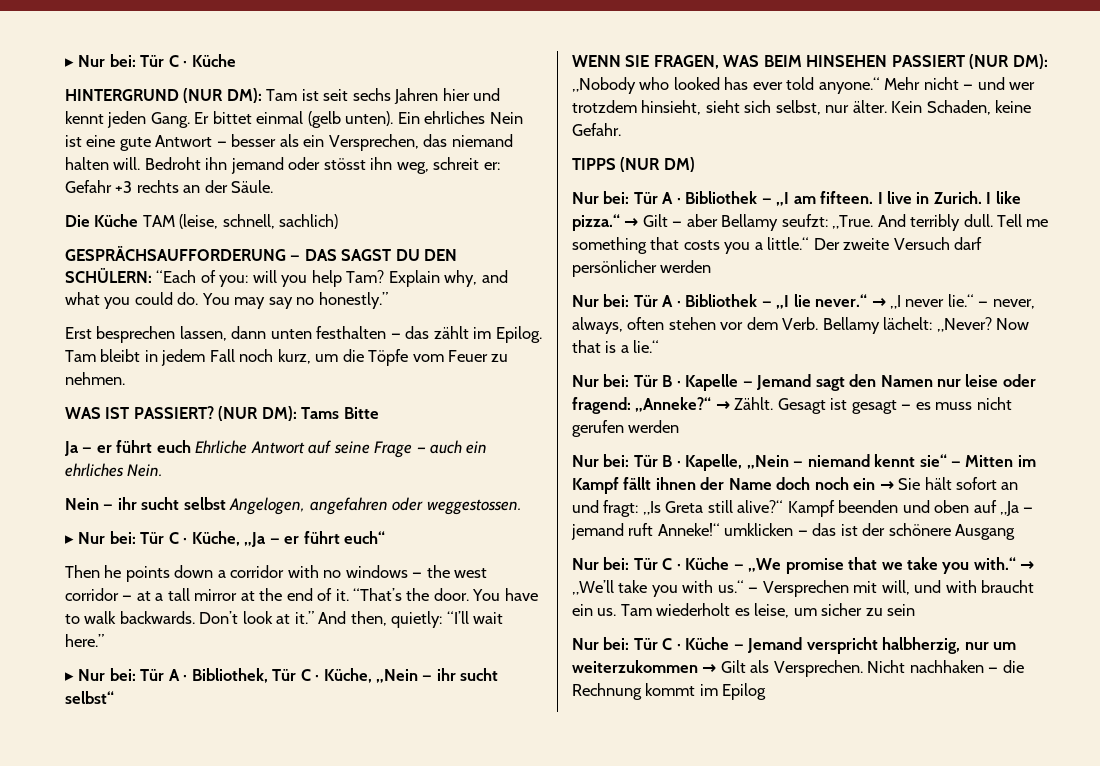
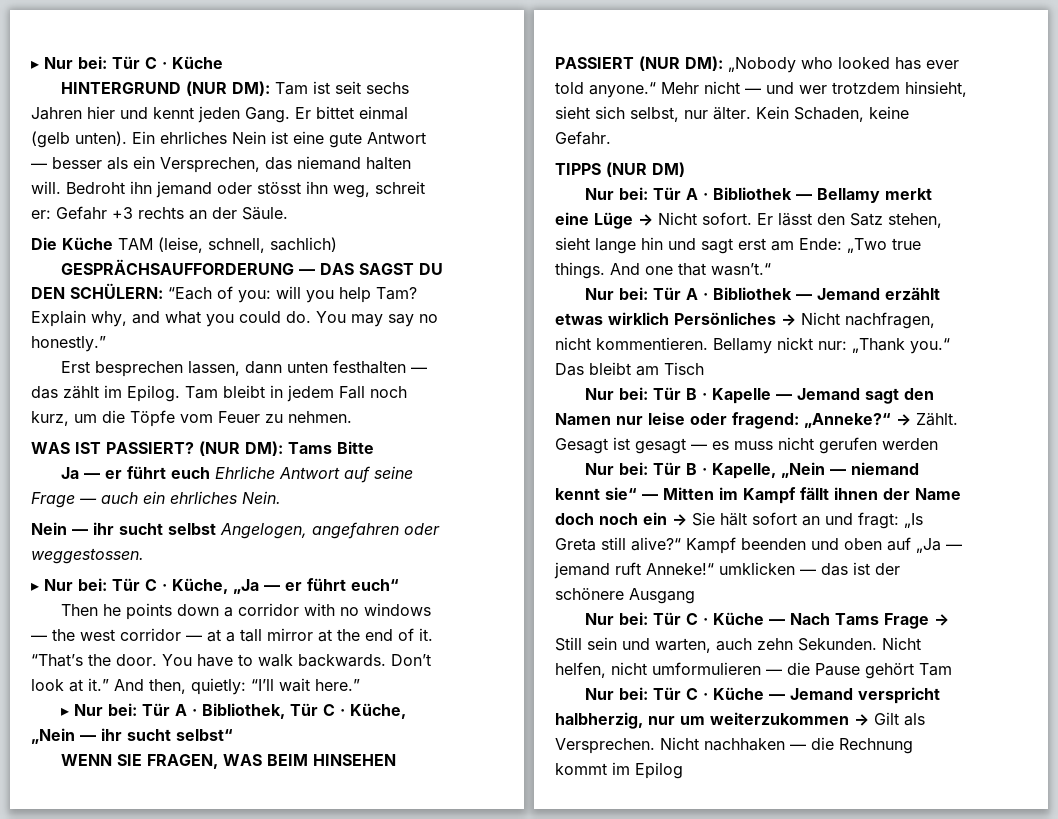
- Nur bei: Tür A · Bibliothek — „I am fifteen. I live in Zurich. I like pizza.“ → Gilt — aber Bellamy seufzt: „True. And terribly dull. Tell me something that costs you a little.“ Der zweite Versuch darf persönlicher werden
- Nur bei: Tür A · Bibliothek — „I lie never.“ → „I never lie.“ — never, always, often stehen vor dem Verb. Bellamy lächelt: „Never? Now that is a lie.“
+ Nur bei: Tür A · Bibliothek — Bellamy merkt eine Lüge → Nicht sofort. Er lässt den Satz stehen, sieht lange hin und sagt erst am Ende: „Two true things. And one that wasn’t.“
+ Nur bei: Tür A · Bibliothek — Jemand erzählt etwas wirklich Persönliches → Nicht nachfragen, nicht kommentieren. Bellamy nickt nur: „Thank you.“ Das bleibt am Tisch
- Nur bei: Tür C · Küche — „We promise that we take you with.“ → „We’ll take you with us.“ — Versprechen mit will, und with braucht ein us. Tam wiederholt es leise, um sicher zu sein
+ Nur bei: Tür C · Küche — Nach Tams Frage → Still sein und warten, auch zehn Sekunden. Nicht helfen, nicht umformulieren — die Pause gehört Tam

